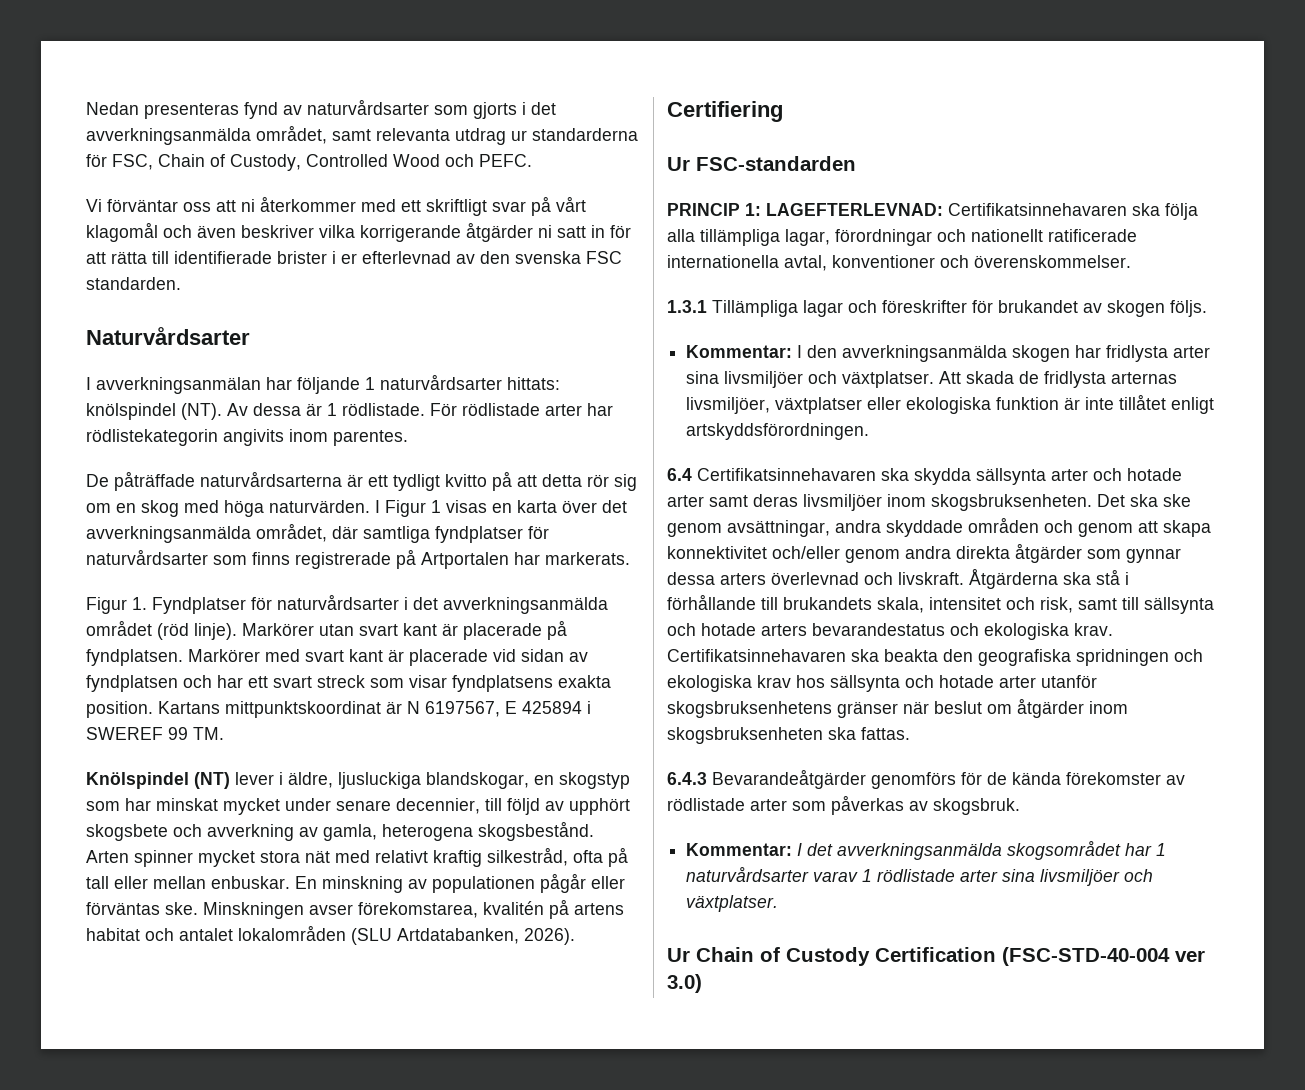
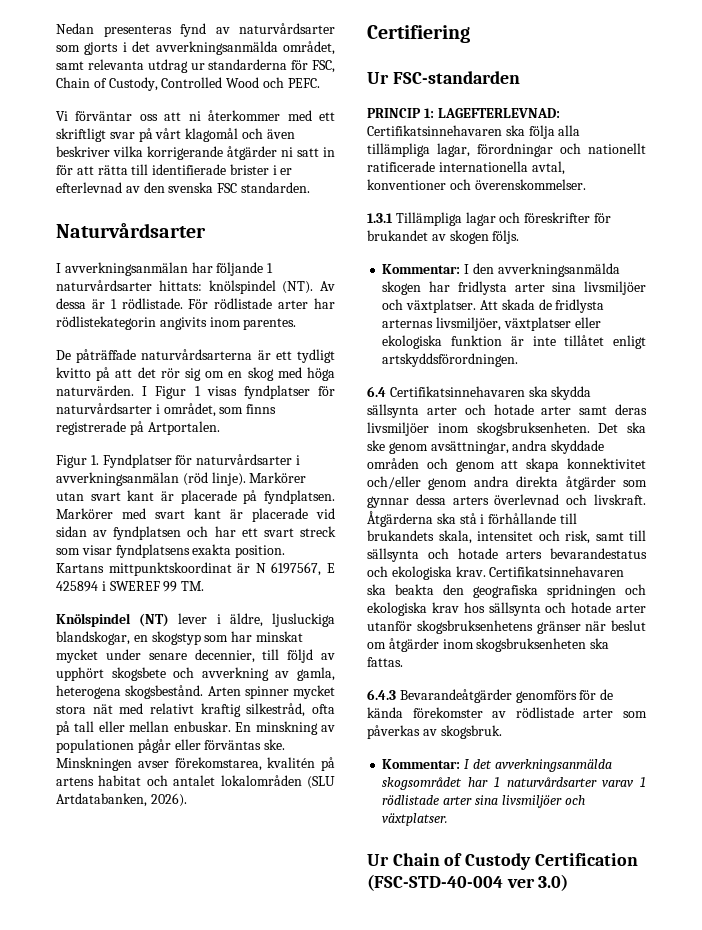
- De påträffade naturvårdsarterna är ett tydligt kvitto på att detta rör sig om en skog med höga naturvärden.
+ De påträffade naturvårdsarterna är ett tydligt kvitto på att det rör sig om en skog med höga naturvärden.
- I Figur 1 visas en karta över det avverkningsanmälda området, där samtliga fyndplatser för naturvårdsarter som finns registrerade på Artportalen har markerats.
+ I Figur 1 visas fyndplatser för naturvårdsarter i området, som finns registrerade på Artportalen.
- Figur 1. Fyndplatser för naturvårdsarter i det avverkningsanmälda området (röd linje).
+ Figur 1. Fyndplatser för naturvårdsarter i avverkningsanmälan (röd linje).

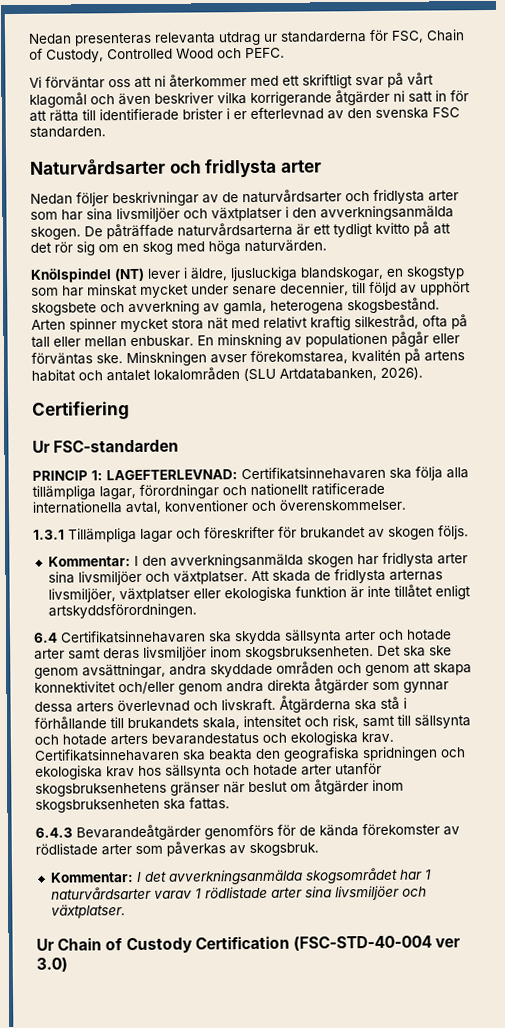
- Nedan presenteras fynd av naturvårdsarter som gjorts i det avverkningsanmälda området, samt relevanta utdrag ur standarderna för FSC, Chain of Custody, Controlled Wood och PEFC.
+ Nedan presenteras relevanta utdrag ur standarderna för FSC, Chain of Custody, Controlled Wood och PEFC.
- Naturvårdsarter
- I avverkningsanmälan har följande 1 naturvårdsarter hittats: knölspindel (NT). Av dessa är 1 rödlistade. För rödlistade arter har rödlistekategorin angivits inom parentes.
- De påträffade naturvårdsarterna är ett tydligt kvitto på att det rör sig om en skog med höga naturvärden. I Figur 1 visas fyndplatser för naturvårdsarter i området, som finns registrerade på Artportalen.
- Figur 1. Fyndplatser för naturvårdsarter i avverkningsanmälan (röd linje). Markörer utan svart kant är placerade på fyndplatsen. Markörer med svart kant är placerade vid sidan av fyndplatsen och har ett svart streck som visar fyndplatsens exakta position. Kartans mittpunktskoordinat är N 6197567, E 425894 i SWEREF 99 TM.
+ Naturvårdsarter och fridlysta arter
+ Nedan följer beskrivningar av de naturvårdsarter och fridlysta arter som har sina livsmiljöer och växtplatser i den avverkningsanmälda skogen. De påträffade naturvårdsarterna är ett tydligt kvitto på att det rör sig om en skog med höga naturvärden.

